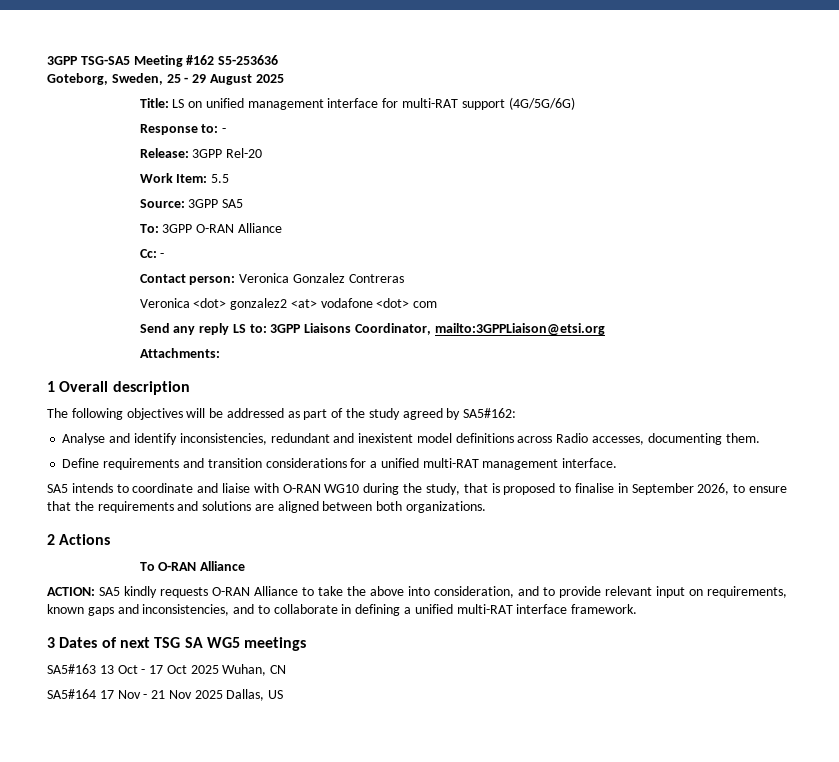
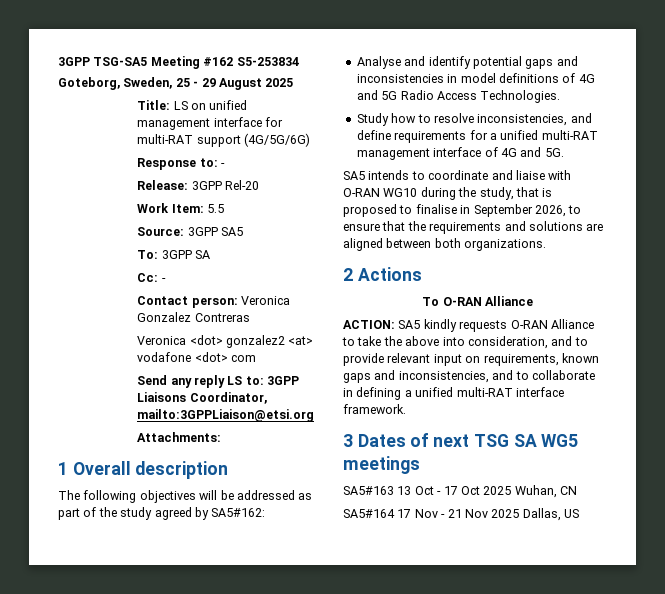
- 3GPP TSG-SA5 Meeting #162 S5-253636
+ 3GPP TSG-SA5 Meeting #162 S5-253834
- To: 3GPP O-RAN Alliance
+ To: 3GPP SA
- Analyse and identify inconsistencies, redundant and inexistent model definitions across Radio accesses, documenting them.
- Define requirements and transition considerations for a unified multi-RAT management interface.
+ Analyse and identify potential gaps and inconsistencies in model definitions of 4G and 5G Radio Access Technologies.
+ Study how to resolve inconsistencies, and define requirements for a unified multi-RAT management interface of 4G and 5G.

